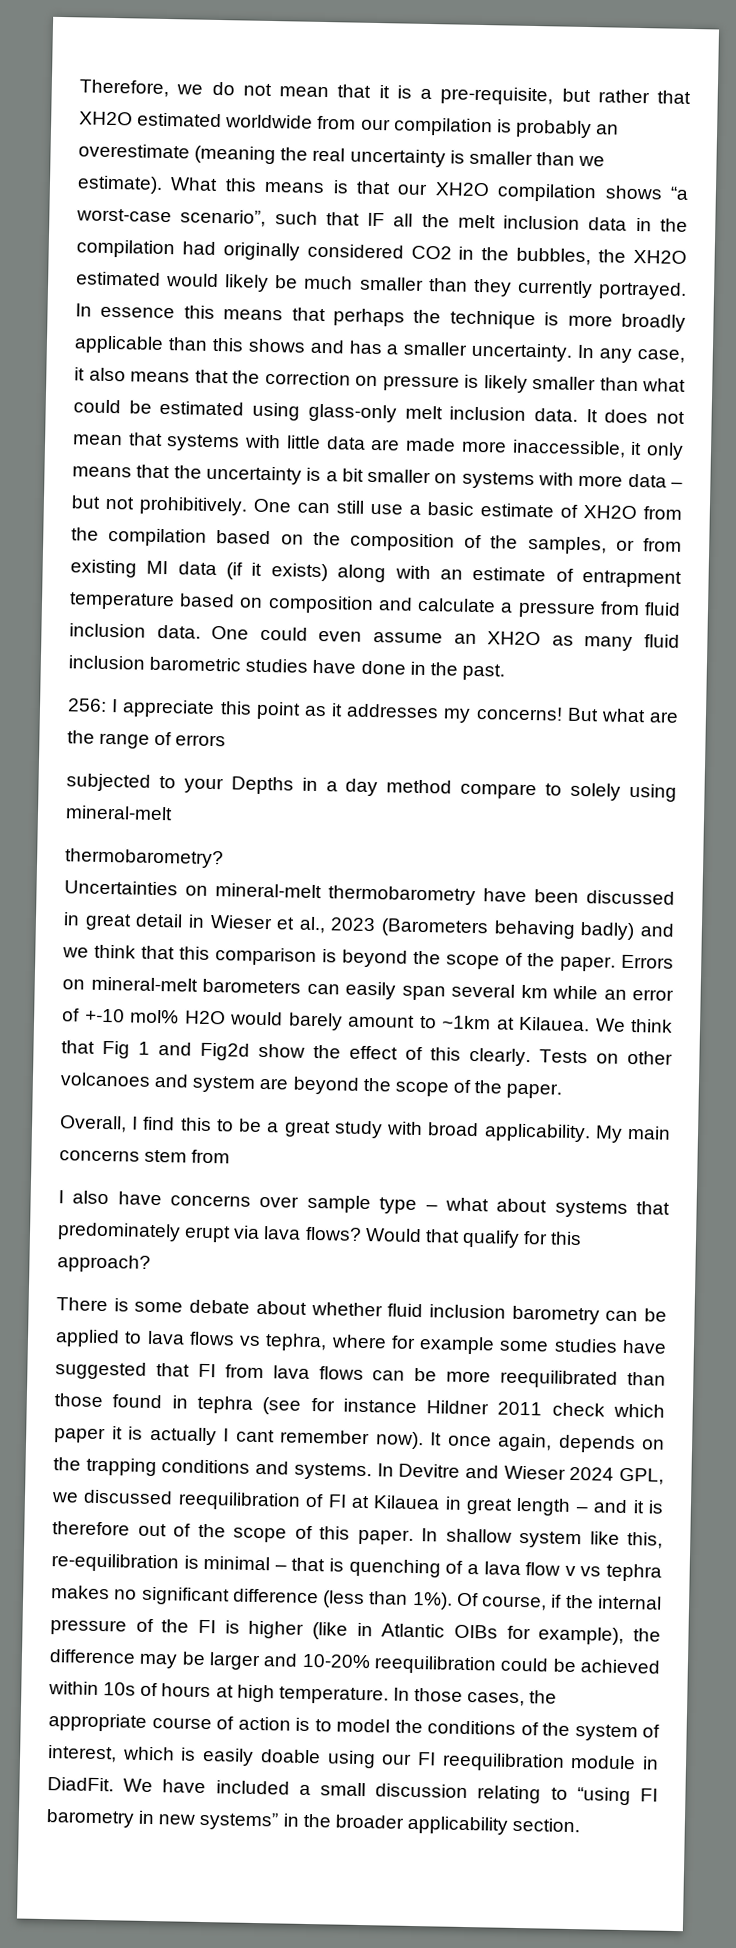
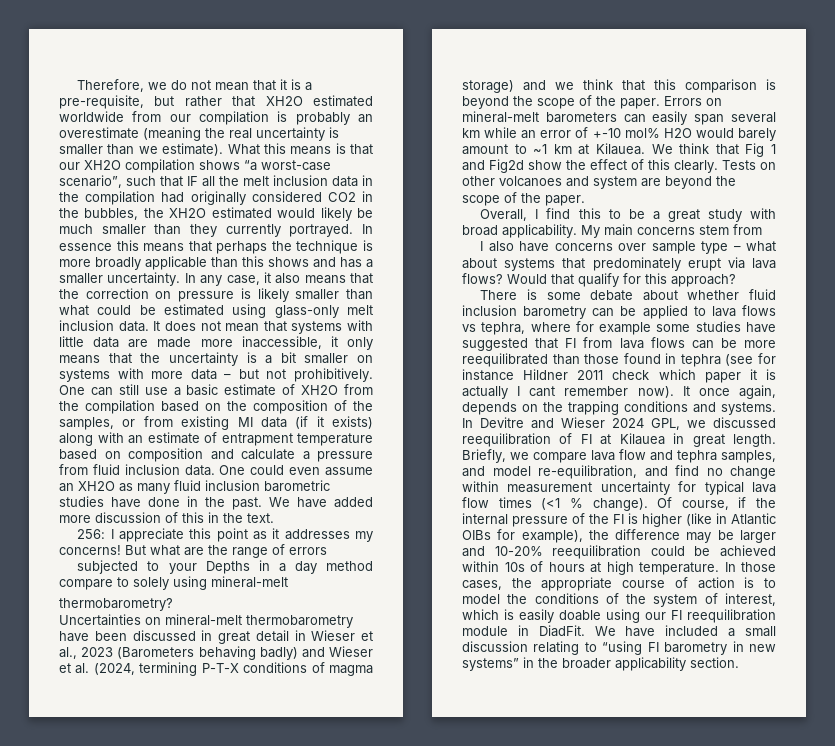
+ We have added more discussion of this in the text.
- Uncertainties on mineral-melt thermobarometry have been discussed in great detail in Wieser et al., 2023 (Barometers behaving badly) and we think that this comparison is beyond the scope of the paper.
+ Uncertainties on mineral-melt thermobarometry have been discussed in great detail in Wieser et al., 2023 (Barometers behaving badly) and Wieser et al. (2024, termining P-T-X conditions of magma storage) and we think that this comparison is beyond the scope of the paper.
- Errors on mineral-melt barometers can easily span several km while an error of +-10 mol% H2O would barely amount to ~1km at Kilauea.
+ Errors on mineral-melt barometers can easily span several km while an error of +-10 mol% H2O would barely amount to ~1 km at Kilauea.
- In Devitre and Wieser 2024 GPL, we discussed reequilibration of FI at Kilauea in great length – and it is therefore out of the scope of this paper. In shallow system like this, re-equilibration is minimal – that is quenching of a lava flow v vs tephra makes no significant difference (less than 1%).
+ In Devitre and Wieser 2024 GPL, we discussed reequilibration of FI at Kilauea in great length. Briefly, we compare lava flow and tephra samples, and model re-equilibration, and find no change within measurement uncertainty for typical lava flow times (<1 % change).

